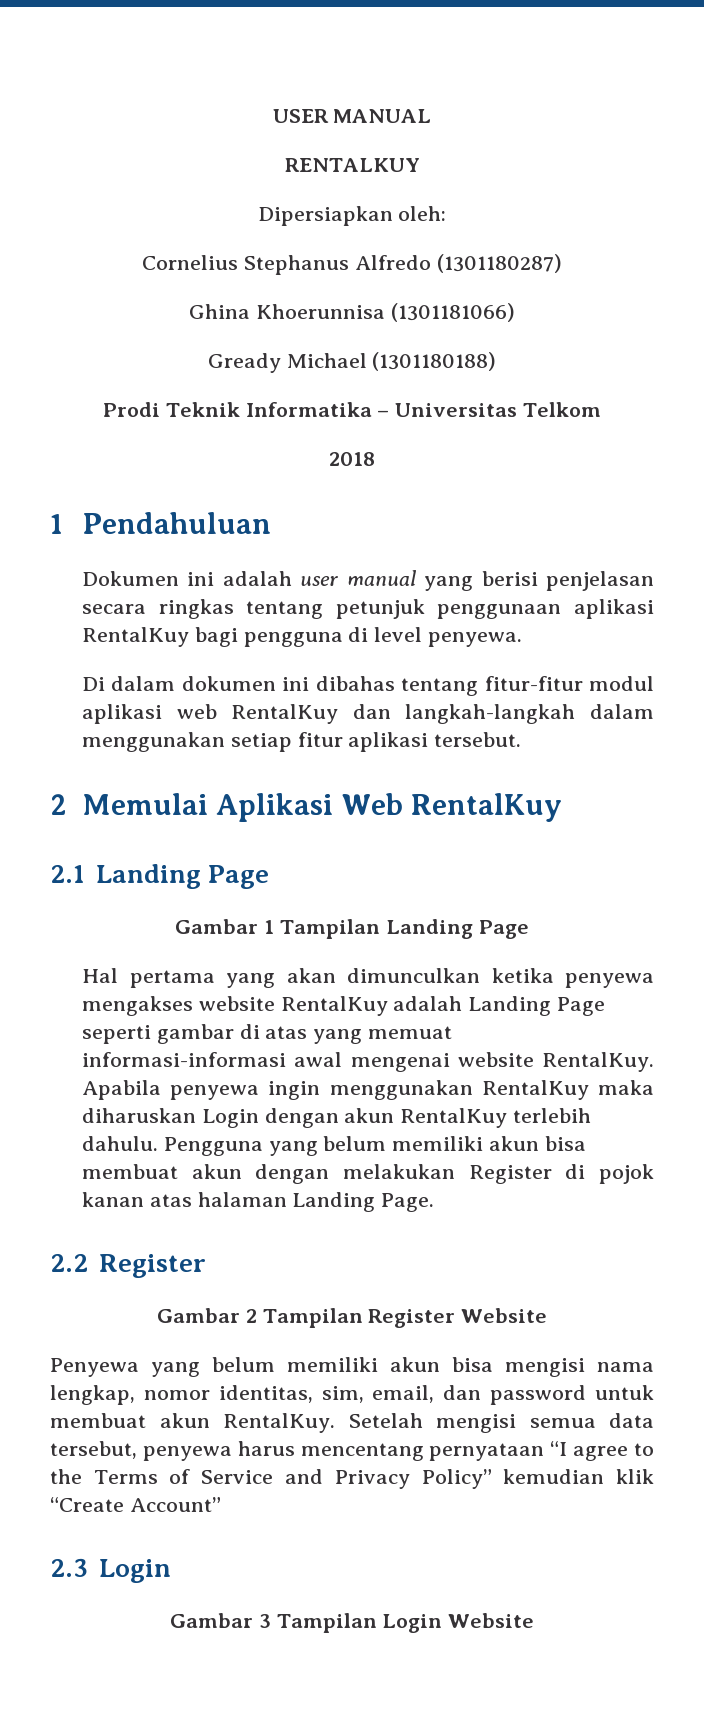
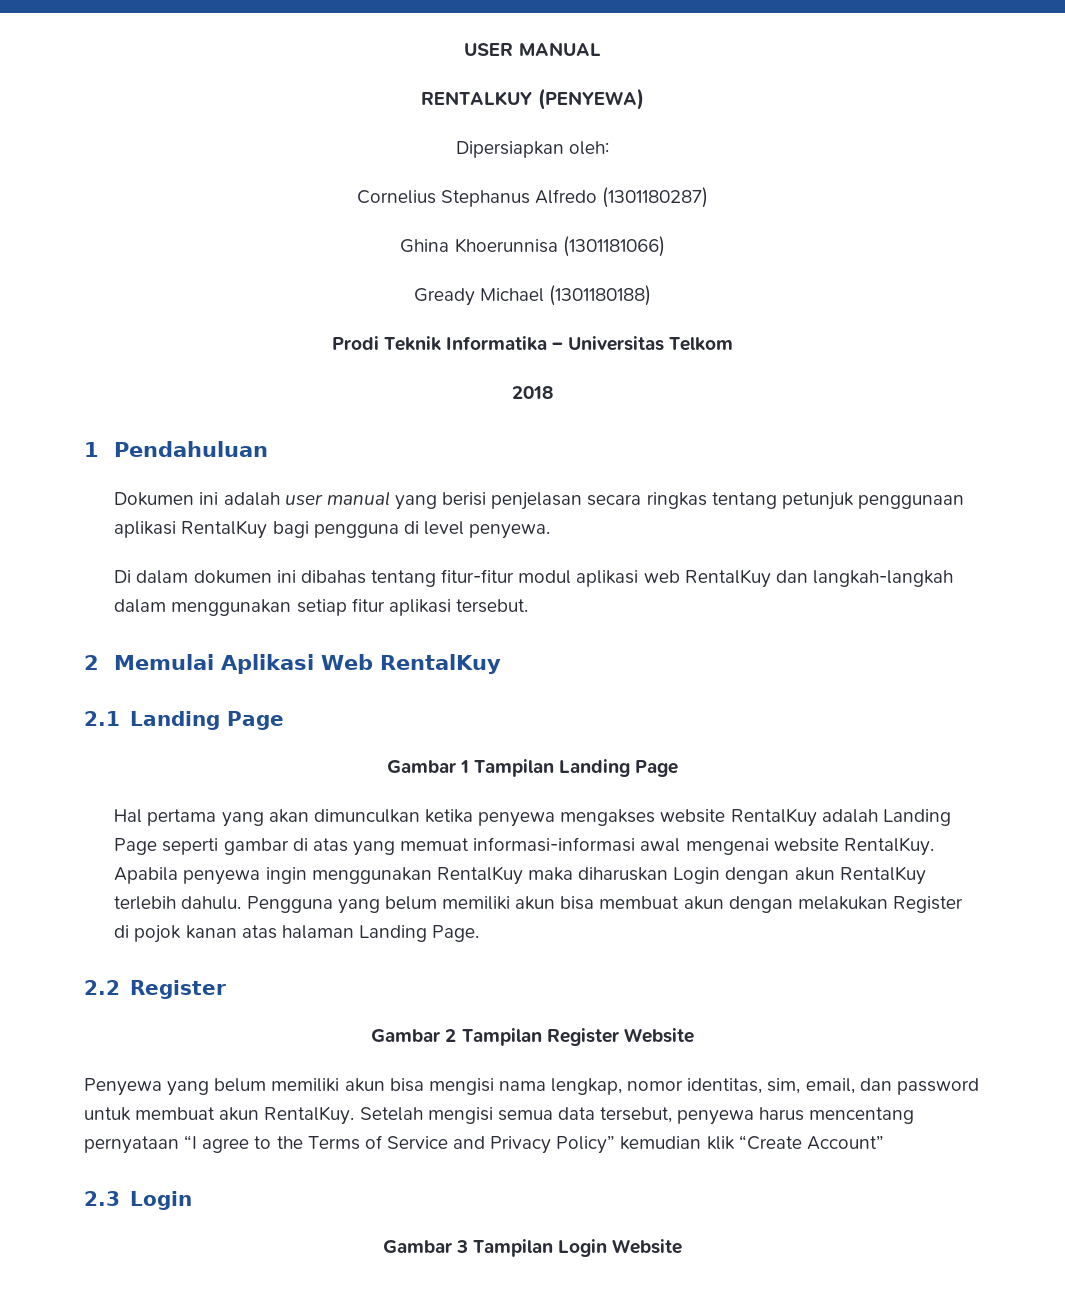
- RENTALKUY
+ RENTALKUY (PENYEWA)

